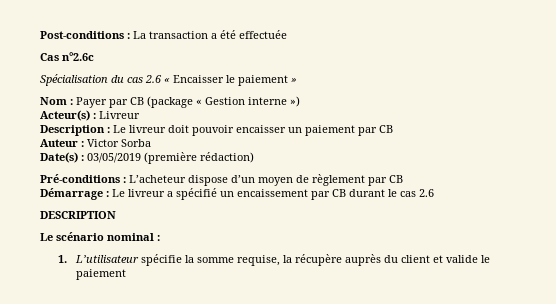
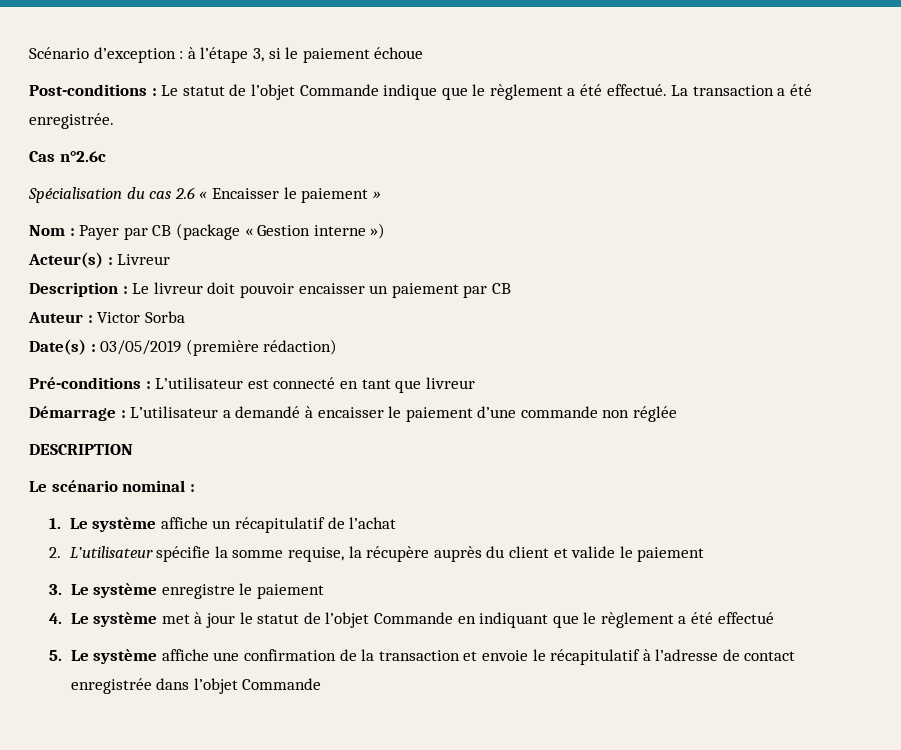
- Post-conditions : La transaction a été effectuée
+ Scénario d’exception : à l’étape 3, si le paiement échoue
+ Post-conditions : Le statut de l’objet Commande indique que le règlement a été effectué. La transaction a été enregistrée.
- Pré-conditions : L’acheteur dispose d’un moyen de règlement par CB
- Démarrage : Le livreur a spécifié un encaissement par CB durant le cas 2.6
+ Pré-conditions : L’utilisateur est connecté en tant que livreur
+ Démarrage : L’utilisateur a demandé à encaisser le paiement d’une commande non réglée
- 1. L’utilisateur spécifie la somme requise, la récupère auprès du client et valide le paiement
+ 1. Le système affiche un récapitulatif de l’achat
+ 2. L’utilisateur spécifie la somme requise, la récupère auprès du client et valide le paiement
+ 3. Le système enregistre le paiement
+ 4. Le système met à jour le statut de l’objet Commande en indiquant que le règlement a été effectué
+ 5. Le système affiche une confirmation de la transaction et envoie le récapitulatif à l’adresse de contact enregistrée dans l’objet Commande

